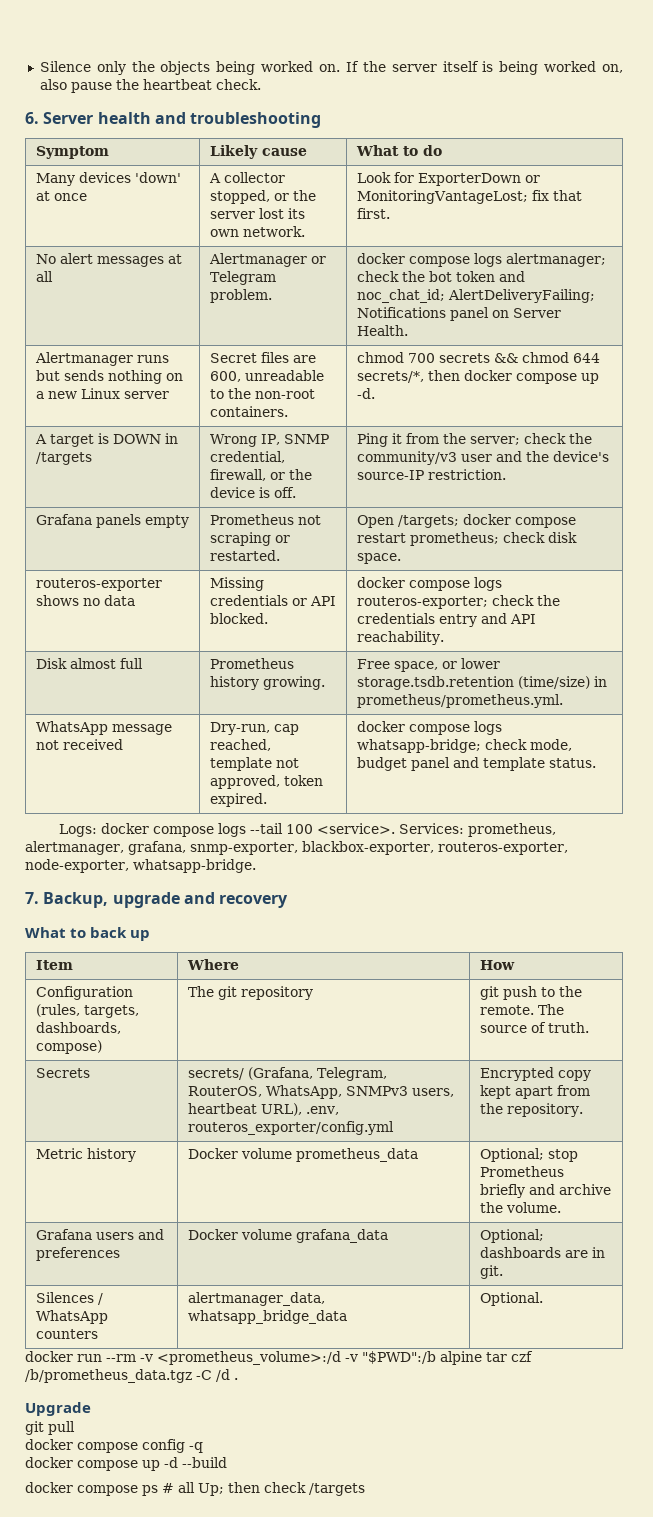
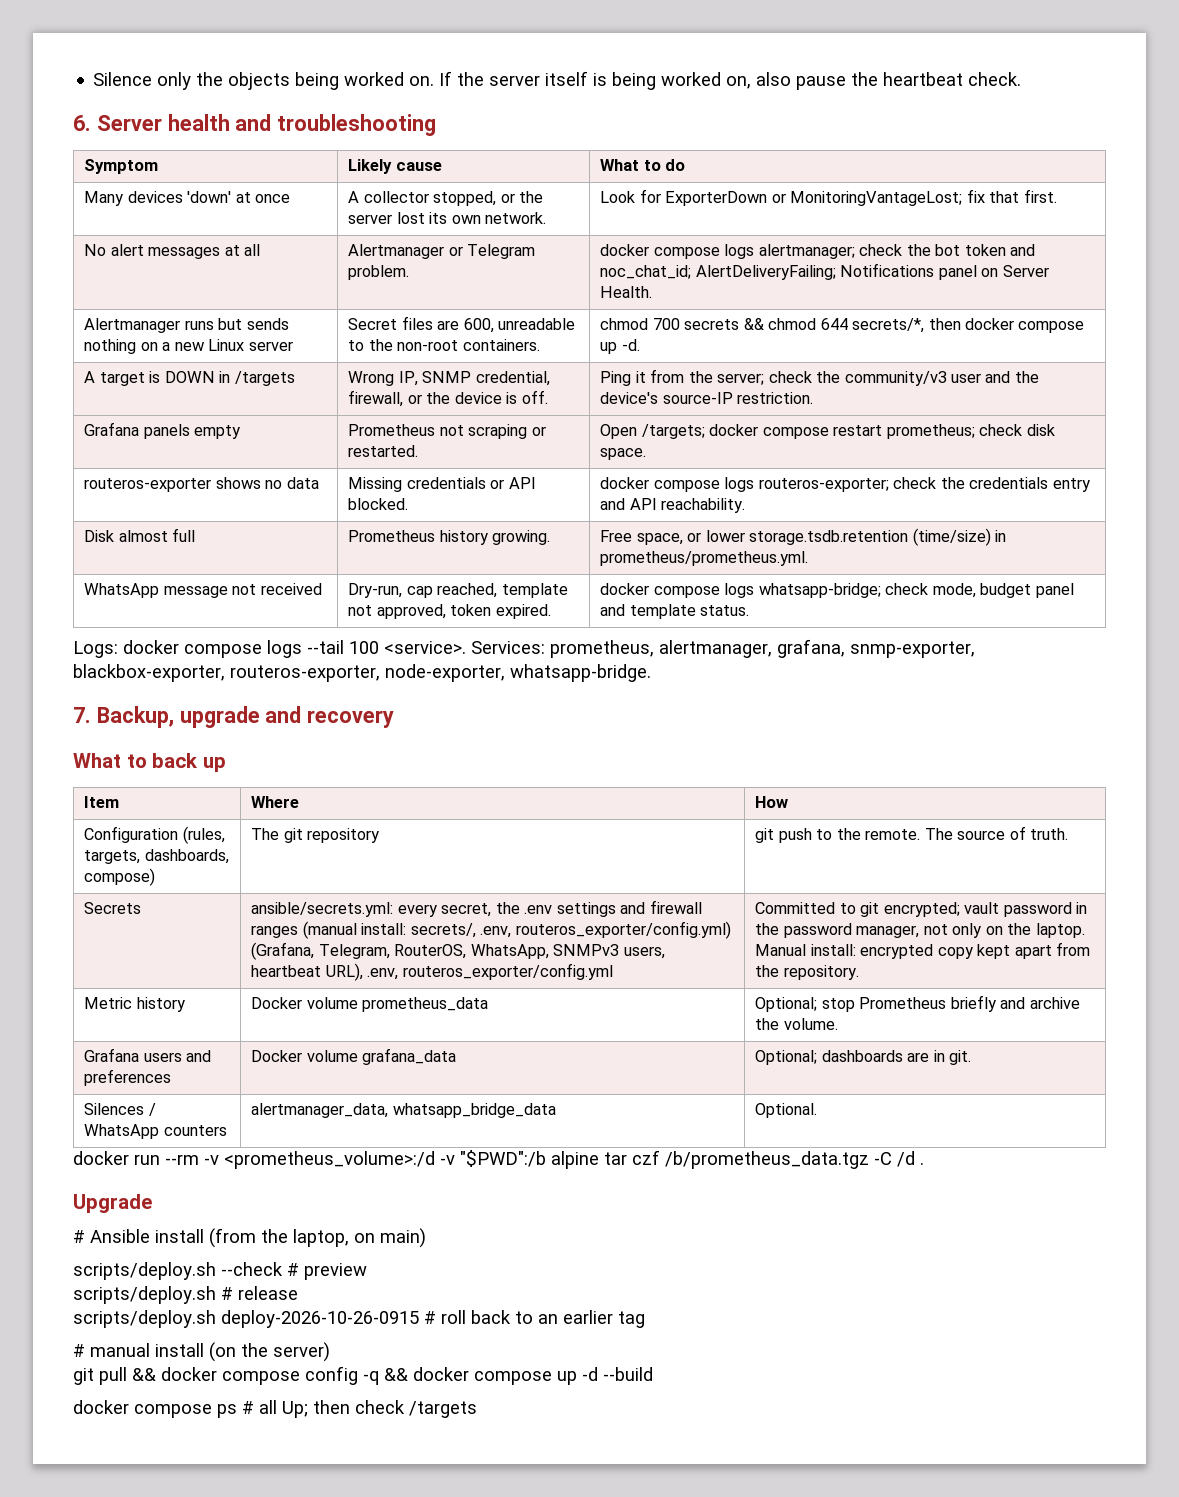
- secrets/ (Grafana, Telegram, RouterOS, WhatsApp, SNMPv3 users, heartbeat URL), .env, routeros_exporter/config.yml
+ ansible/secrets.yml: every secret, the .env settings and firewall ranges (manual install: secrets/, .env, routeros_exporter/config.yml) (Grafana, Telegram, RouterOS, WhatsApp, SNMPv3 users, heartbeat URL), .env, routeros_exporter/config.yml
- Encrypted copy kept apart from the repository.
+ Committed to git encrypted; vault password in the password manager, not only on the laptop. Manual install: encrypted copy kept apart from the repository.
+ # Ansible install (from the laptop, on main)
+ scripts/deploy.sh --check # preview
+ scripts/deploy.sh # release
+ scripts/deploy.sh deploy-2026-10-26-0915 # roll back to an earlier tag
+ # manual install (on the server)
- git pull
- docker compose config -q
- docker compose up -d --build
+ git pull && docker compose config -q && docker compose up -d --build

